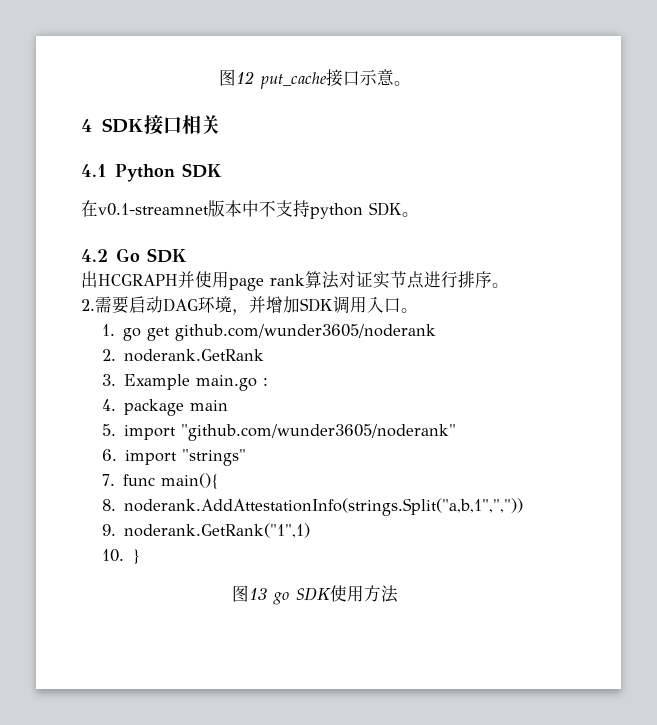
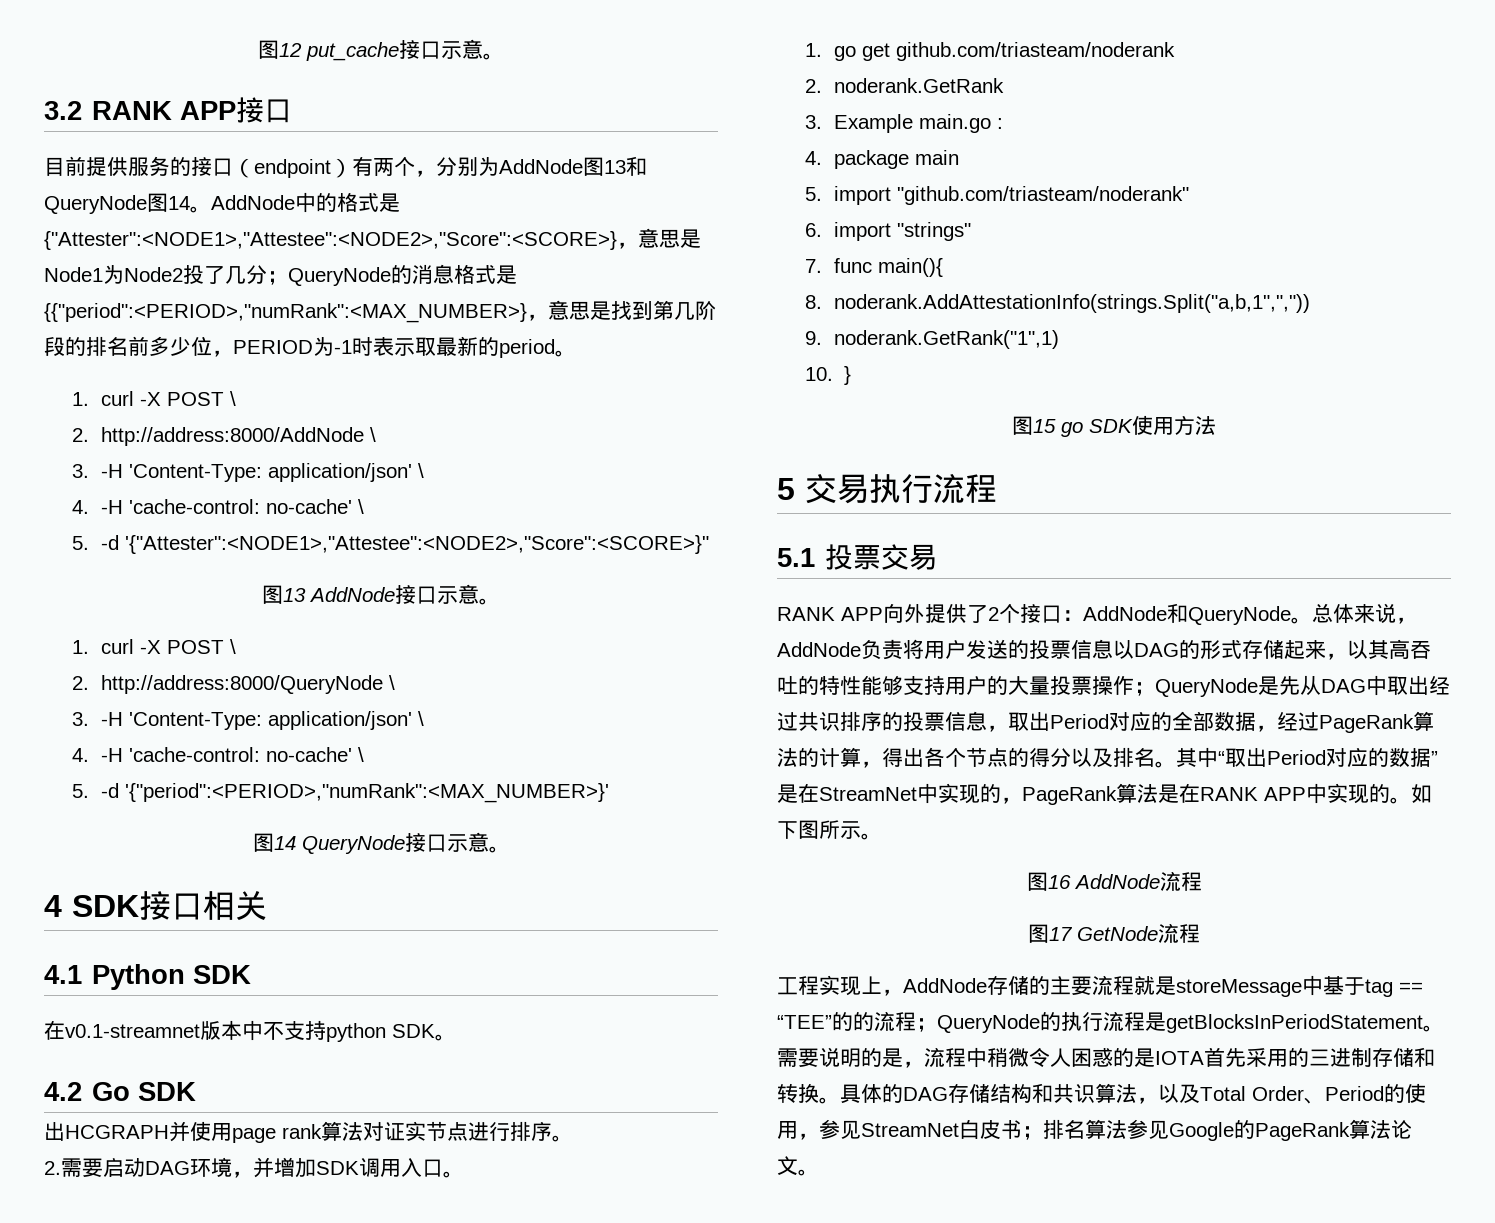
+ 3.2 RANK APP接口
+ 目前提供服务的接口（endpoint）有两个，分别为AddNode图13和QueryNode图14。AddNode中的格式是{"Attester":<NODE1>,"Attestee":<NODE2>,"Score":<SCORE>}，意思是Node1为Node2投了几分；QueryNode的消息格式是{{"period":<PERIOD>,"numRank":<MAX_NUMBER>}，意思是找到第几阶段的排名前多少位，PERIOD为-1时表示取最新的period。
+ 1. curl -X POST \
+ 2. http://address:8000/AddNode \
+ 3. -H 'Content-Type: application/json' \
+ 4. -H 'cache-control: no-cache' \
+ 5. -d '{"Attester":<NODE1>,"Attestee":<NODE2>,"Score":<SCORE>}"
+ 图13 AddNode接口示意。
+ 1. curl -X POST \
+ 2. http://address:8000/QueryNode \
+ 3. -H 'Content-Type: application/json' \
+ 4. -H 'cache-control: no-cache' \
+ 5. -d '{"period":<PERIOD>,"numRank":<MAX_NUMBER>}'
+ 图14 QueryNode接口示意。
- 1. go get github.com/wunder3605/noderank
+ 1. go get github.com/triasteam/noderank
- 5. import "github.com/wunder3605/noderank"
+ 5. import "github.com/triasteam/noderank"
- 图13 go SDK使用方法
+ 图15 go SDK使用方法
+ 5交易执行流程
+ 5.1投票交易
+ RANK APP向外提供了2个接口：AddNode和QueryNode。总体来说，AddNode负责将用户发送的投票信息以DAG的形式存储起来，以其高吞吐的特性能够支持用户的大量投票操作；QueryNode是先从DAG中取出经过共识排序的投票信息，取出Period对应的全部数据，经过PageRank算法的计算，得出各个节点的得分以及排名。其中“取出Period对应的数据”是在StreamNet中实现的，PageRank算法是在RANK APP中实现的。如下图所示。
+ 图16 AddNode流程
+ 图17 GetNode流程
+ 工程实现上，AddNode存储的主要流程就是storeMessage中基于tag == “TEE”的的流程；QueryNode的执行流程是getBlocksInPeriodStatement。需要说明的是，流程中稍微令人困惑的是IOTA首先采用的三进制存储和转换。具体的DAG存储结构和共识算法，以及Total Order、Period的使用，参见StreamNet白皮书；排名算法参见Google的PageRank算法论文。

